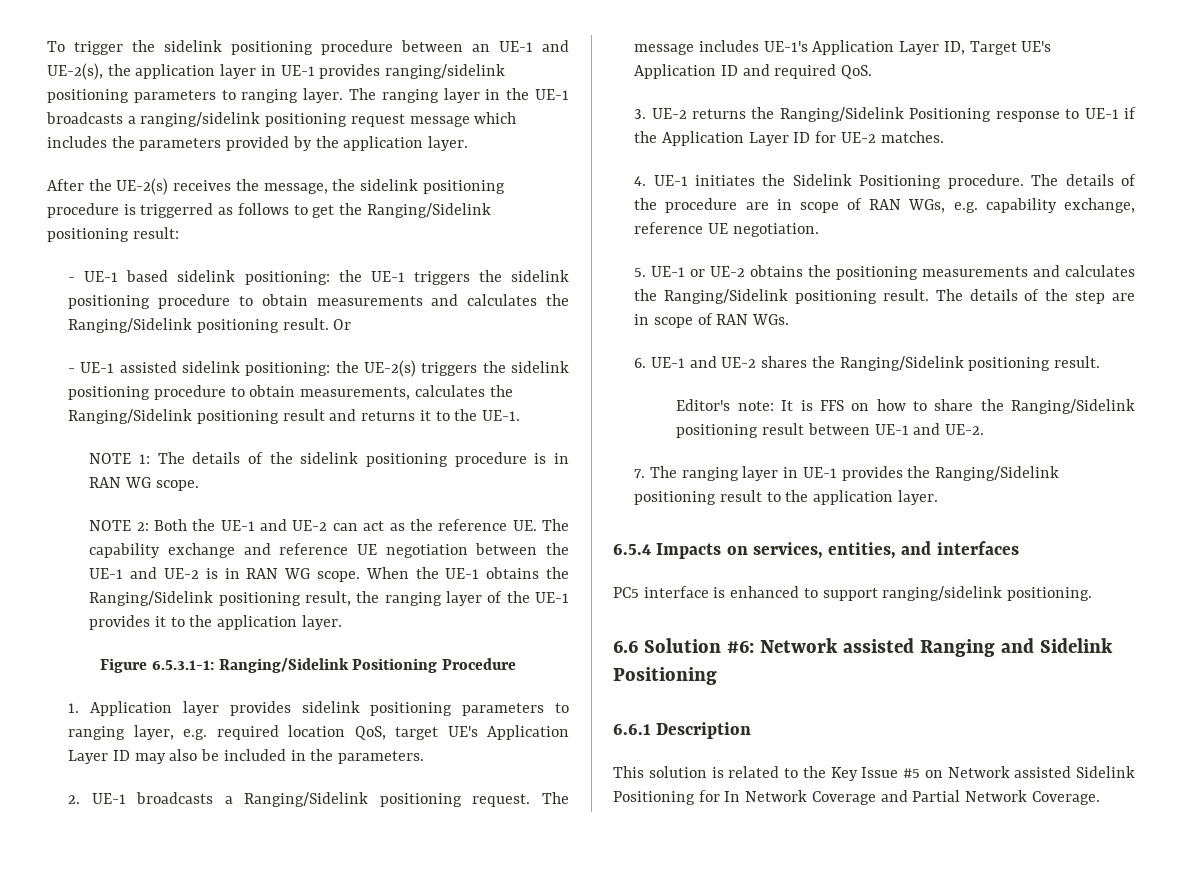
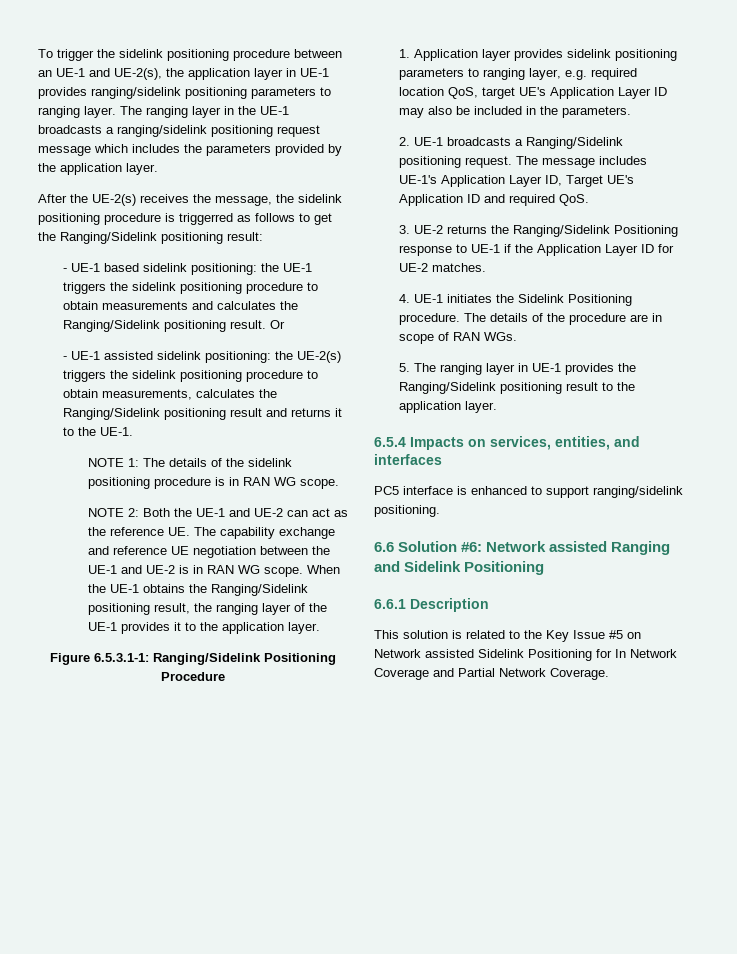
- The details of the procedure are in scope of RAN WGs, e.g. capability exchange, reference UE negotiation.
- 5. UE-1 or UE-2 obtains the positioning measurements and calculates the Ranging/Sidelink positioning result. The details of the step are in scope of RAN WGs.
- 6. UE-1 and UE-2 shares the Ranging/Sidelink positioning result.
- Editor's note: It is FFS on how to share the Ranging/Sidelink positioning result between UE-1 and UE-2.
- 7. The ranging layer in UE-1 provides the Ranging/Sidelink positioning result to the application layer.
+ The details of the procedure are in scope of RAN WGs.
+ 5. The ranging layer in UE-1 provides the Ranging/Sidelink positioning result to the application layer.

